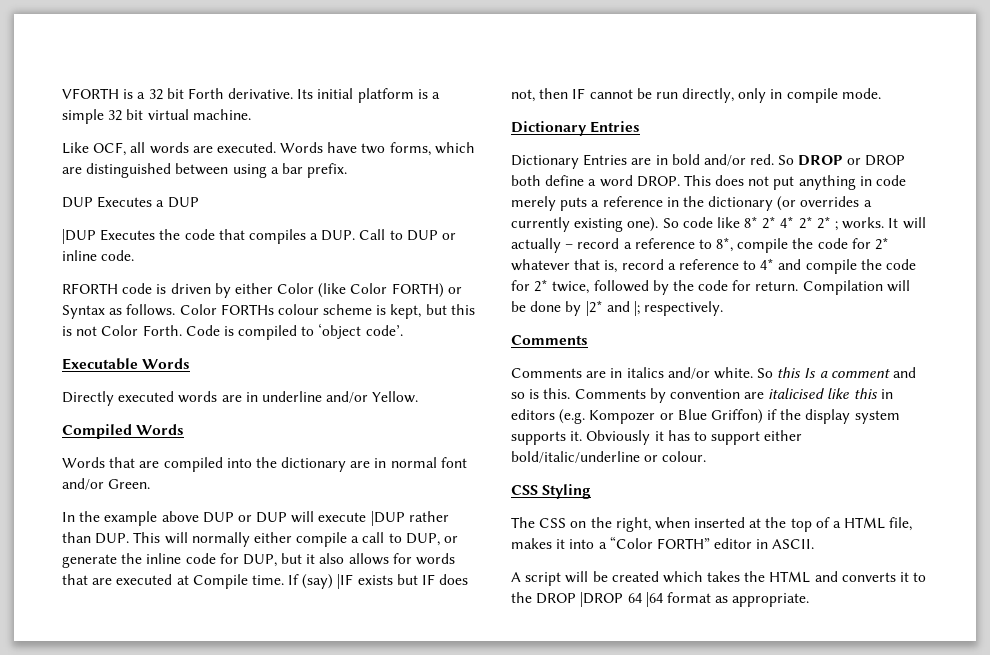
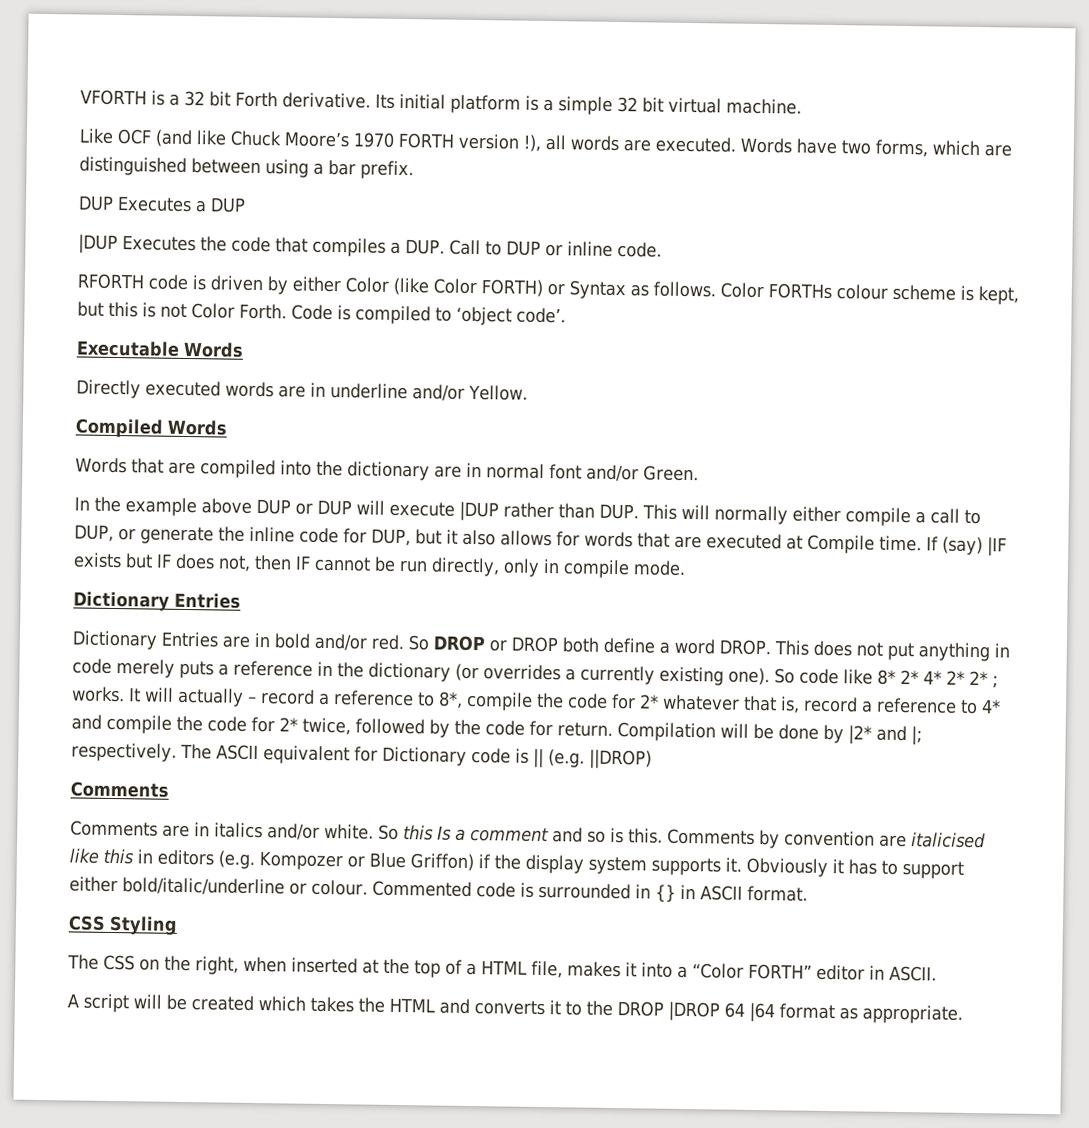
- Like OCF, all words are executed.
+ Like OCF (and like Chuck Moore’s 1970 FORTH version !), all words are executed.
+ The ASCII equivalent for Dictionary code is || (e.g. ||DROP)
+ Commented code is surrounded in {} in ASCII format.

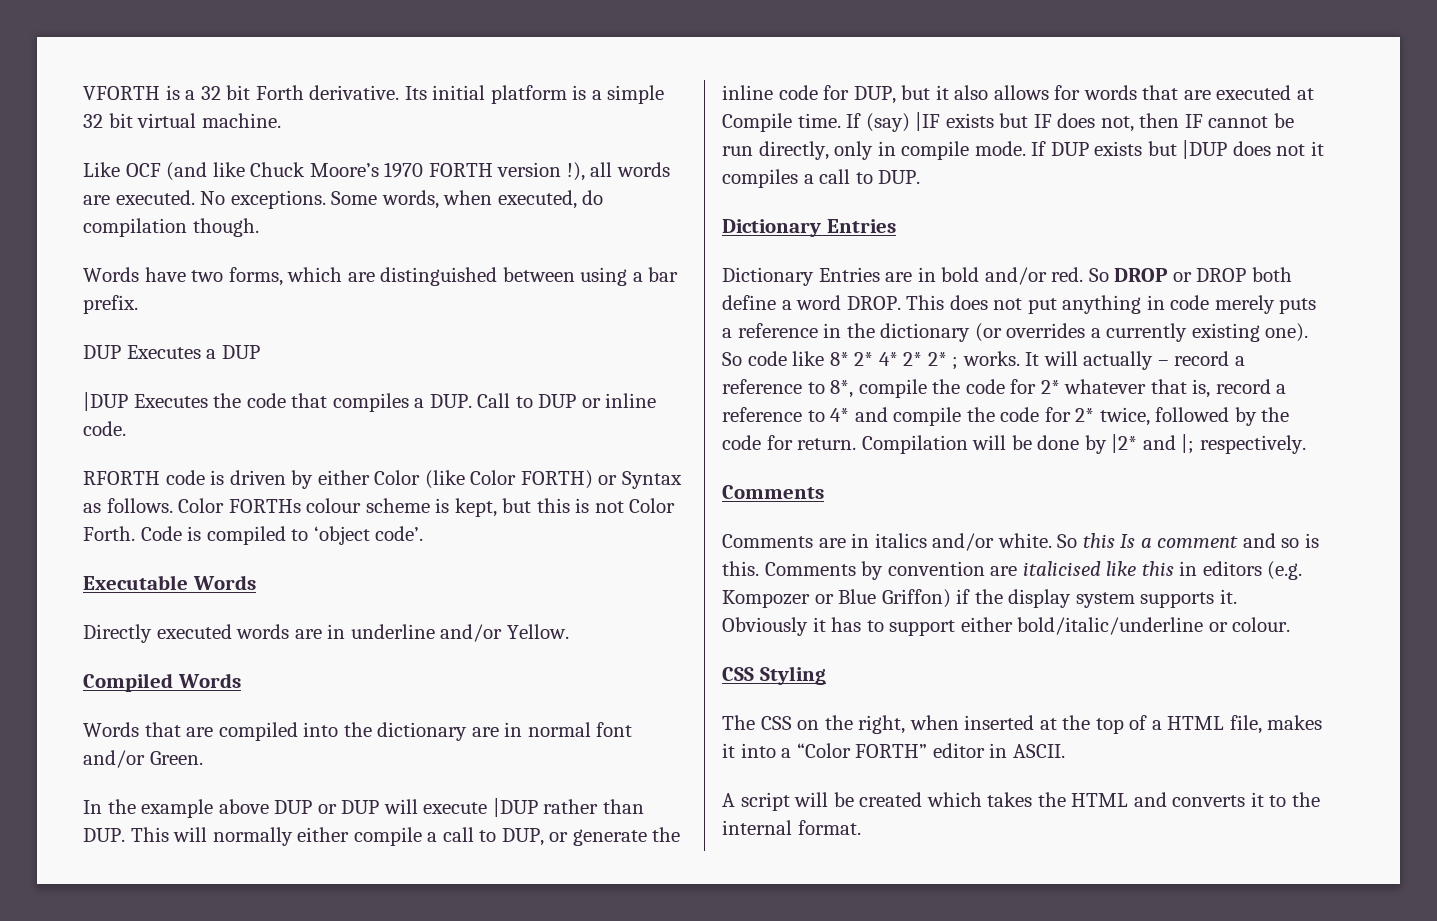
- Like OCF (and like Chuck Moore’s 1970 FORTH version !), all words are executed. Words have two forms, which are distinguished between using a bar prefix.
+ Like OCF (and like Chuck Moore’s 1970 FORTH version !), all words are executed. No exceptions. Some words, when executed, do compilation though.
+ Words have two forms, which are distinguished between using a bar prefix.
+ If DUP exists but |DUP does not it compiles a call to DUP.
- The ASCII equivalent for Dictionary code is || (e.g. ||DROP)
- Commented code is surrounded in {} in ASCII format.
- A script will be created which takes the HTML and converts it to the DROP |DROP 64 |64 format as appropriate.
+ A script will be created which takes the HTML and converts it to the internal format.

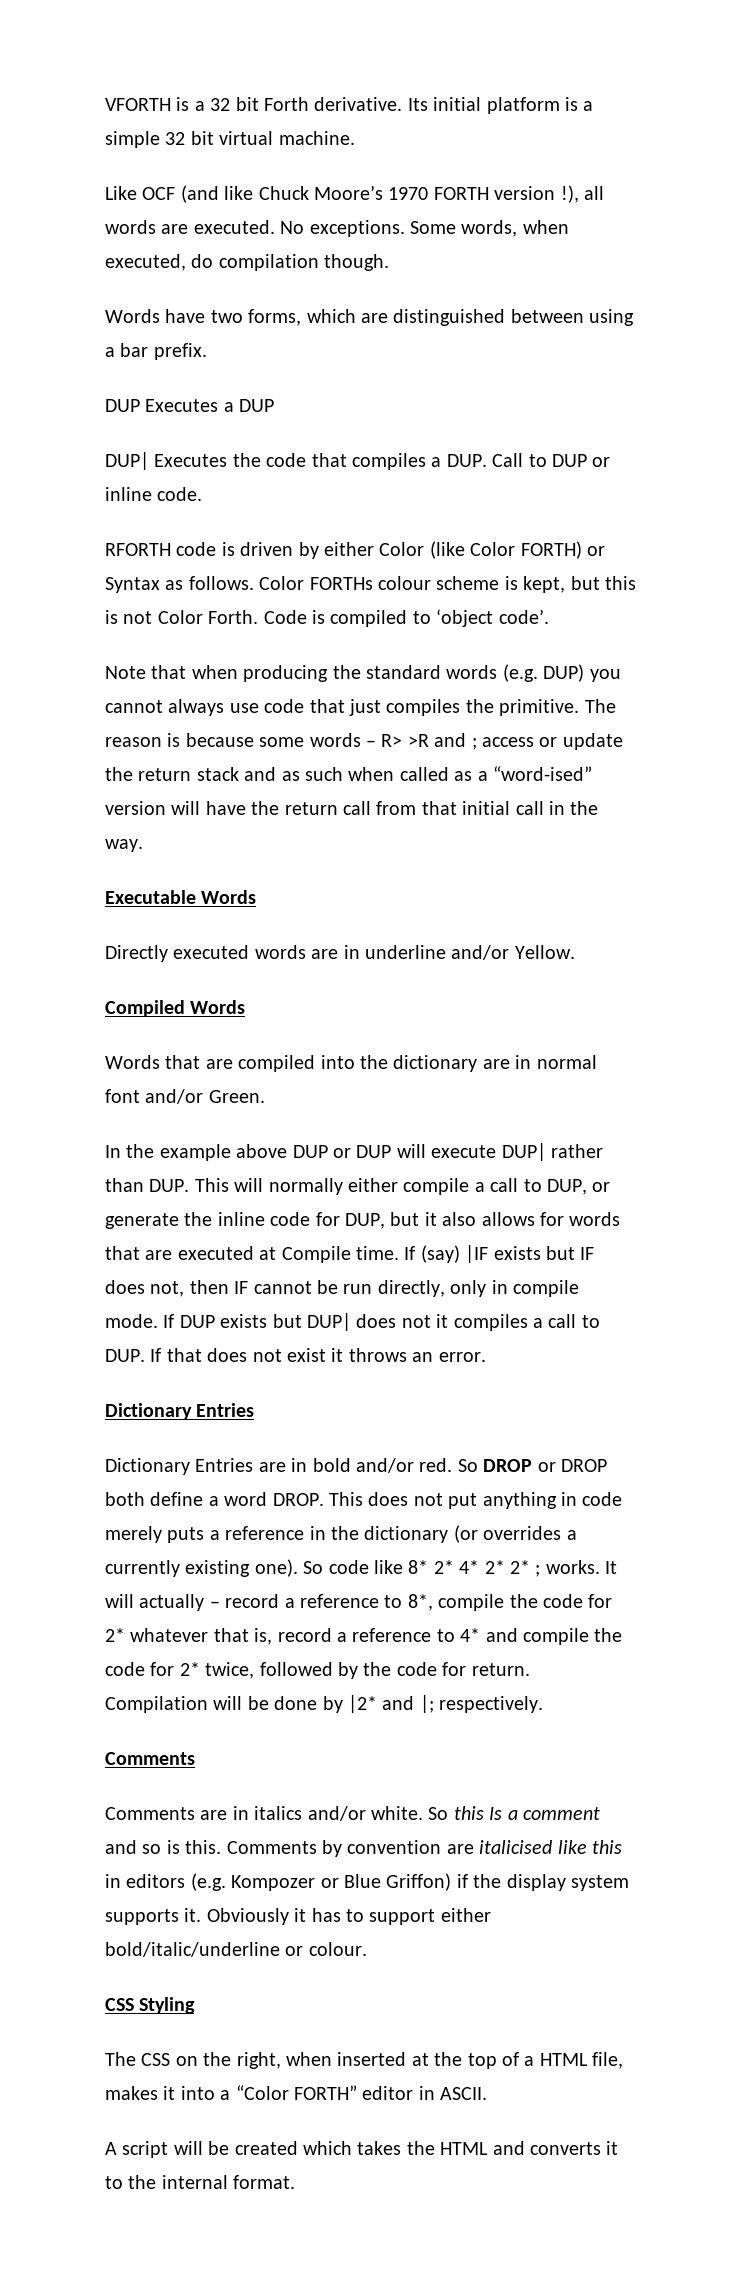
- |DUP Executes the code that compiles a DUP. Call to DUP or inline code.
+ DUP| Executes the code that compiles a DUP. Call to DUP or inline code.
+ Note that when producing the standard words (e.g. DUP) you cannot always use code that just compiles the primitive. The reason is because some words – R> >R and ; access or update the return stack and as such when called as a “word-ised” version will have the return call from that initial call in the way.
- In the example above DUP or DUP will execute |DUP rather than DUP. This will normally either compile a call to DUP, or generate the inline code for DUP, but it also allows for words that are executed at Compile time.
+ In the example above DUP or DUP will execute DUP| rather than DUP. This will normally either compile a call to DUP, or generate the inline code for DUP, but it also allows for words that are executed at Compile time.
- If DUP exists but |DUP does not it compiles a call to DUP.
+ If DUP exists but DUP| does not it compiles a call to DUP. If that does not exist it throws an error.

